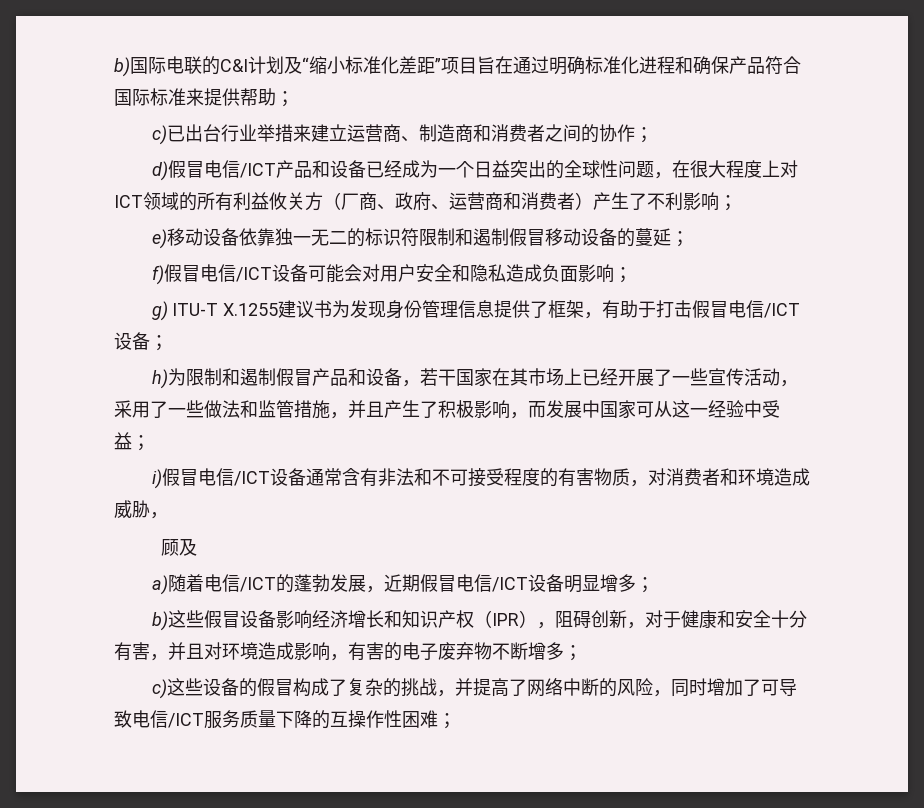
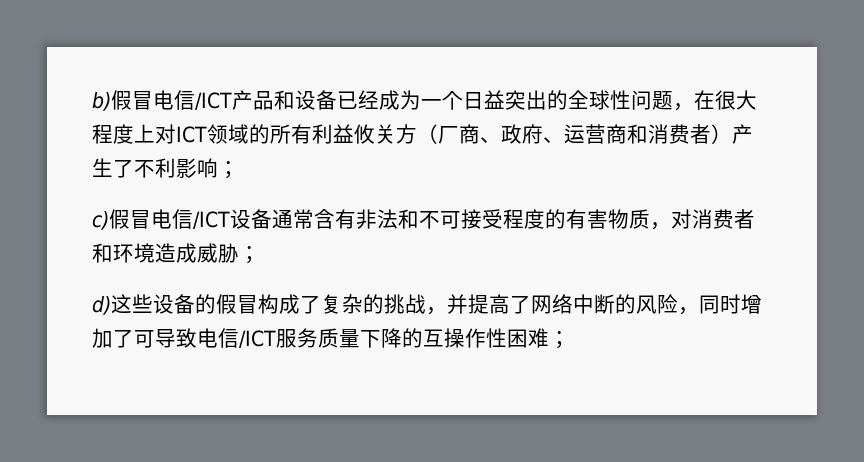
- b)国际电联的C&I计划及“缩小标准化差距”项目旨在通过明确标准化进程和确保产品符合国际标准来提供帮助；
- c)已出台行业举措来建立运营商、制造商和消费者之间的协作；
- d)假冒电信/ICT产品和设备已经成为一个日益突出的全球性问题，在很大程度上对ICT领域的所有利益攸关方（厂商、政府、运营商和消费者）产生了不利影响；
+ b)假冒电信/ICT产品和设备已经成为一个日益突出的全球性问题，在很大程度上对ICT领域的所有利益攸关方（厂商、政府、运营商和消费者）产生了不利影响；
- e)移动设备依靠独一无二的标识符限制和遏制假冒移动设备的蔓延；
- f)假冒电信/ICT设备可能会对用户安全和隐私造成负面影响；
- g) ITU-T X.1255建议书为发现身份管理信息提供了框架，有助于打击假冒电信/ICT设备；
- h)为限制和遏制假冒产品和设备，若干国家在其市场上已经开展了一些宣传活动，采用了一些做法和监管措施，并且产生了积极影响，而发展中国家可从这一经验中受益；
- i)假冒电信/ICT设备通常含有非法和不可接受程度的有害物质，对消费者和环境造成威胁，
- 顾及
- a)随着电信/ICT的蓬勃发展，近期假冒电信/ICT设备明显增多；
- b)这些假冒设备影响经济增长和知识产权（IPR），阻碍创新，对于健康和安全十分有害，并且对环境造成影响，有害的电子废弃物不断增多；
- c)这些设备的假冒构成了复杂的挑战，并提高了网络中断的风险，同时增加了可导致电信/ICT服务质量下降的互操作性困难；
+ c)假冒电信/ICT设备通常含有非法和不可接受程度的有害物质，对消费者和环境造成威胁；
+ d)这些设备的假冒构成了复杂的挑战，并提高了网络中断的风险，同时增加了可导致电信/ICT服务质量下降的互操作性困难；

